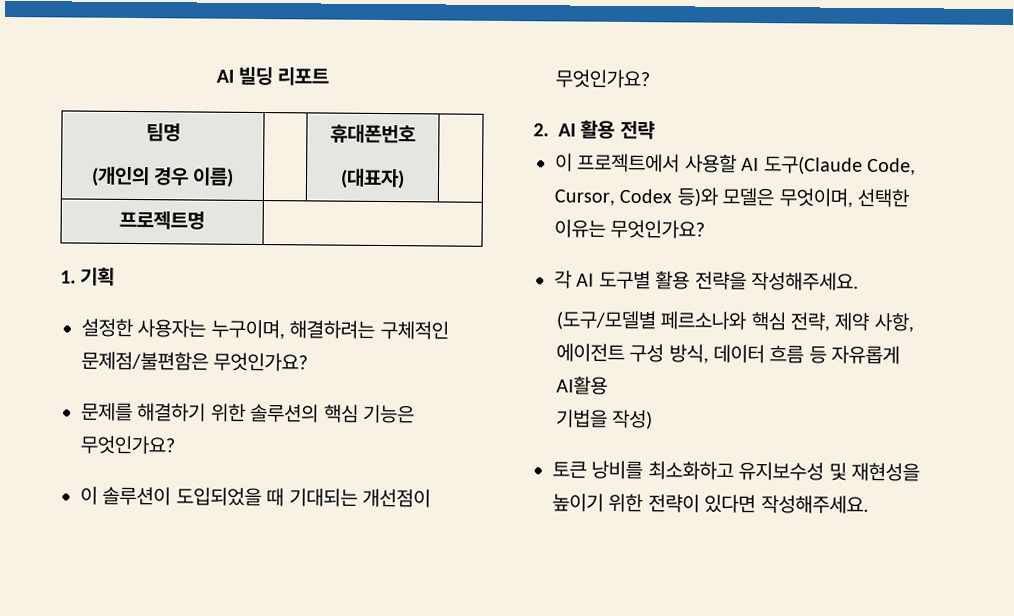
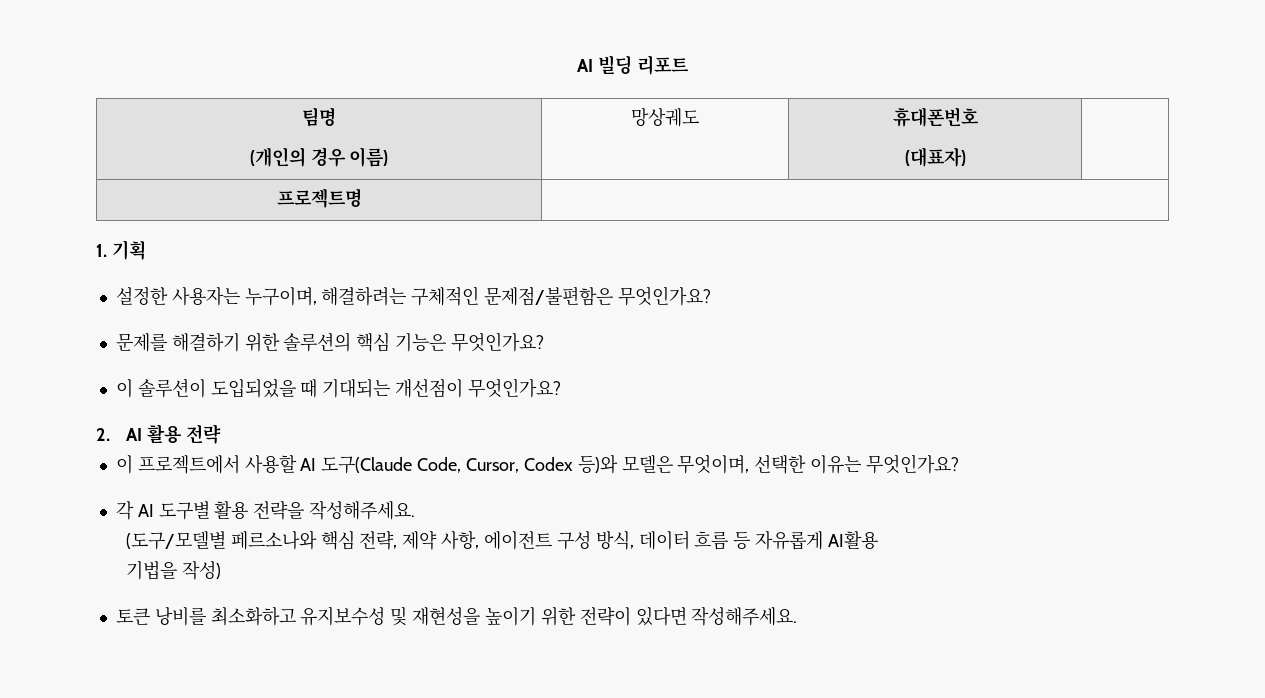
  팀명
- (개인의 경우 이름) | | 휴대폰번호
+ (개인의 경우 이름) | 망상궤도 | 휴대폰번호

